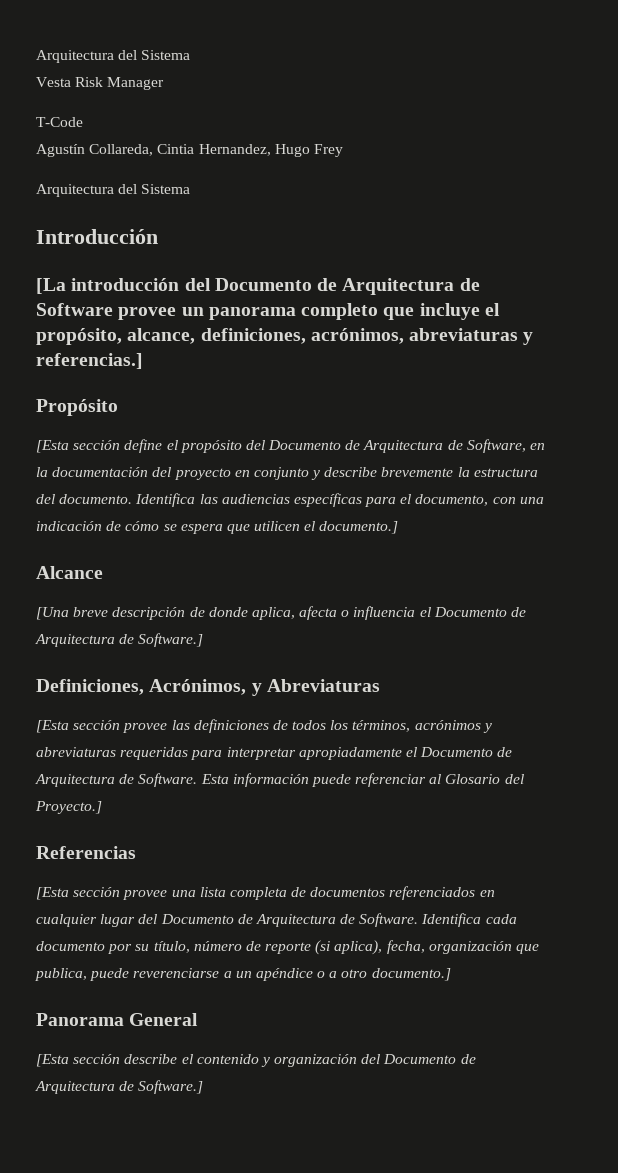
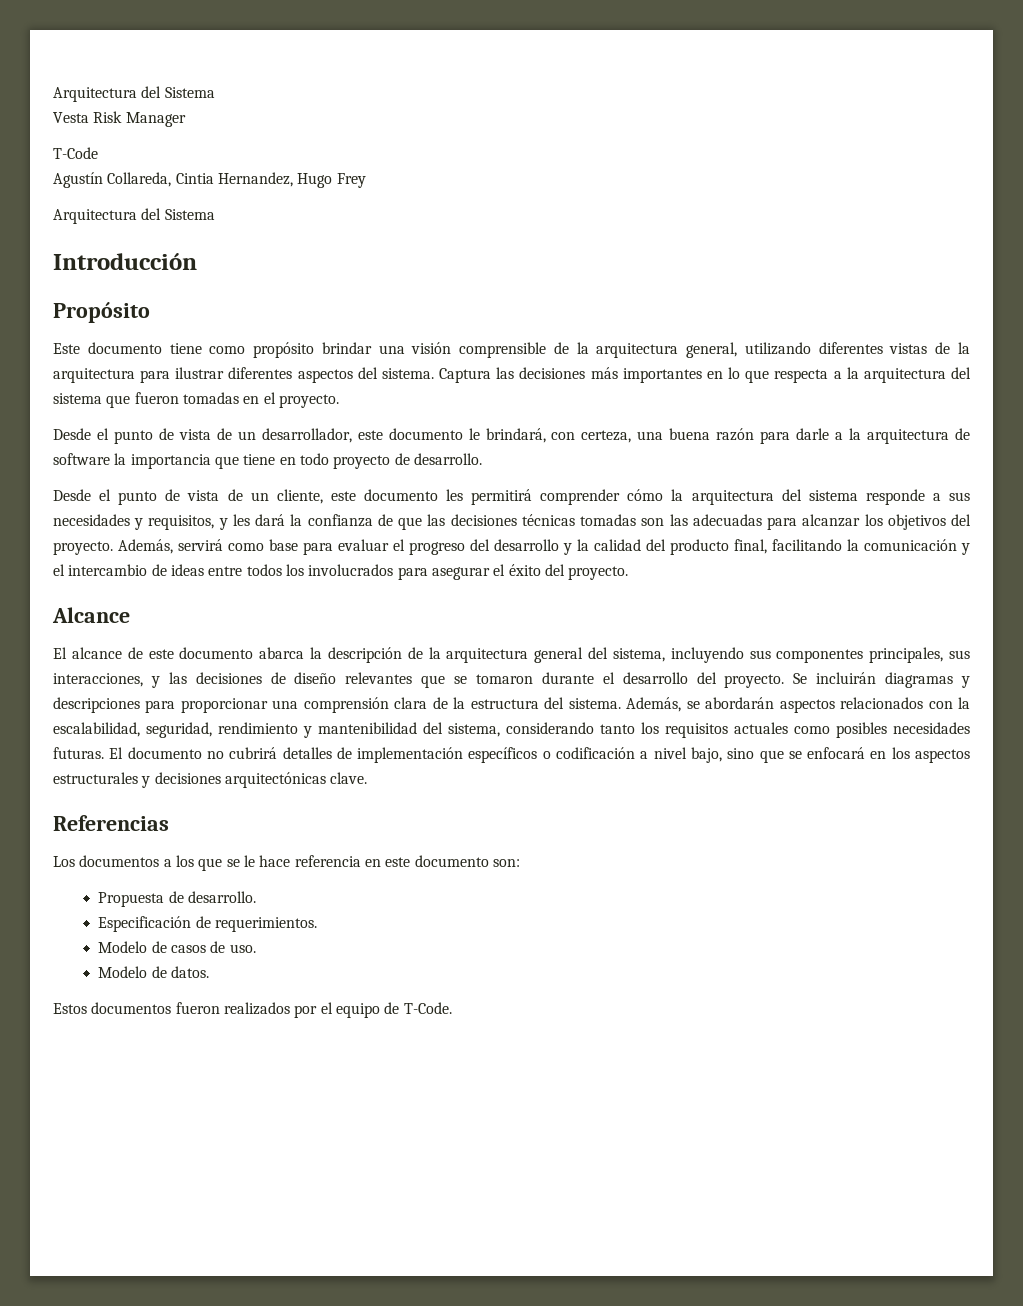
- [La introducción del Documento de Arquitectura de Software provee un panorama completo que incluye el propósito, alcance, definiciones, acrónimos, abreviaturas y referencias.]
  Propósito
- [Esta sección define el propósito del Documento de Arquitectura de Software, en la documentación del proyecto en conjunto y describe brevemente la estructura del documento. Identifica las audiencias específicas para el documento, con una indicación de cómo se espera que utilicen el documento.]
+ Este documento tiene como propósito brindar una visión comprensible de la arquitectura general, utilizando diferentes vistas de la arquitectura para ilustrar diferentes aspectos del sistema. Captura las decisiones más importantes en lo que respecta a la arquitectura del sistema que fueron tomadas en el proyecto.
+ Desde el punto de vista de un desarrollador, este documento le brindará, con certeza, una buena razón para darle a la arquitectura de software la importancia que tiene en todo proyecto de desarrollo.
+ Desde el punto de vista de un cliente, este documento les permitirá comprender cómo la arquitectura del sistema responde a sus necesidades y requisitos, y les dará la confianza de que las decisiones técnicas tomadas son las adecuadas para alcanzar los objetivos del proyecto. Además, servirá como base para evaluar el progreso del desarrollo y la calidad del producto final, facilitando la comunicación y el intercambio de ideas entre todos los involucrados para asegurar el éxito del proyecto.
  Alcance
- [Una breve descripción de donde aplica, afecta o influencia el Documento de Arquitectura de Software.]
- Definiciones, Acrónimos, y Abreviaturas
- [Esta sección provee las definiciones de todos los términos, acrónimos y abreviaturas requeridas para interpretar apropiadamente el Documento de Arquitectura de Software. Esta información puede referenciar al Glosario del Proyecto.]
+ El alcance de este documento abarca la descripción de la arquitectura general del sistema, incluyendo sus componentes principales, sus interacciones, y las decisiones de diseño relevantes que se tomaron durante el desarrollo del proyecto. Se incluirán diagramas y descripciones para proporcionar una comprensión clara de la estructura del sistema. Además, se abordarán aspectos relacionados con la escalabilidad, seguridad, rendimiento y mantenibilidad del sistema, considerando tanto los requisitos actuales como posibles necesidades futuras. El documento no cubrirá detalles de implementación específicos o codificación a nivel bajo, sino que se enfocará en los aspectos estructurales y decisiones arquitectónicas clave.
  Referencias
- [Esta sección provee una lista completa de documentos referenciados en cualquier lugar del Documento de Arquitectura de Software. Identifica cada documento por su título, número de reporte (si aplica), fecha, organización que publica, puede reverenciarse a un apéndice o a otro documento.]
- Panorama General
- [Esta sección describe el contenido y organización del Documento de Arquitectura de Software.]
+ Los documentos a los que se le hace referencia en este documento son:
+ Propuesta de desarrollo.
+ Especificación de requerimientos.
+ Modelo de casos de uso.
+ Modelo de datos.
+ Estos documentos fueron realizados por el equipo de T-Code.

